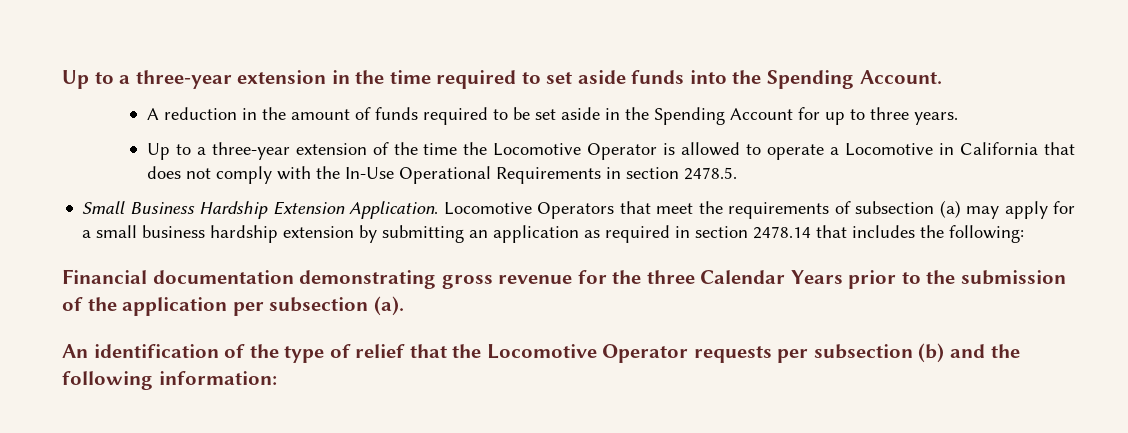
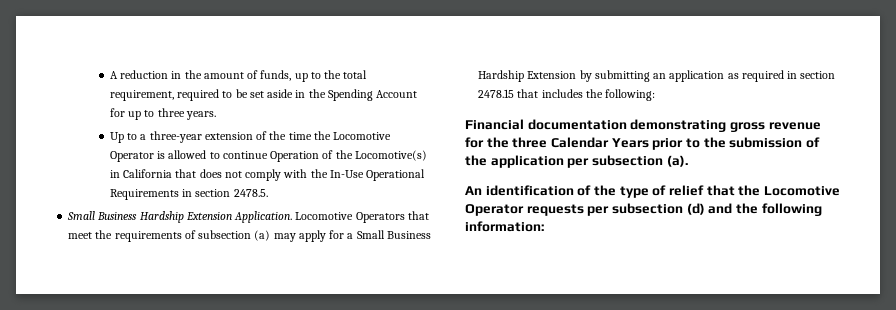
- Up to a three-year extension in the time required to set aside funds into the Spending Account.
- A reduction in the amount of funds required to be set aside in the Spending Account for up to three years.
+ A reduction in the amount of funds, up to the total requirement, required to be set aside in the Spending Account for up to three years.
- Up to a three-year extension of the time the Locomotive Operator is allowed to operate a Locomotive in California that does not comply with the In-Use Operational Requirements in section 2478.5.
+ Up to a three-year extension of the time the Locomotive Operator is allowed to continue Operation of the Locomotive(s) in California that does not comply with the In-Use Operational Requirements in section 2478.5.
- Locomotive Operators that meet the requirements of subsection (a) may apply for a small business hardship extension by submitting an application as required in section 2478.14 that includes the following:
+ Locomotive Operators that meet the requirements of subsection (a) may apply for a Small Business Hardship Extension by submitting an application as required in section 2478.15 that includes the following:
- An identification of the type of relief that the Locomotive Operator requests per subsection (b) and the following information:
+ An identification of the type of relief that the Locomotive Operator requests per subsection (d) and the following information:

